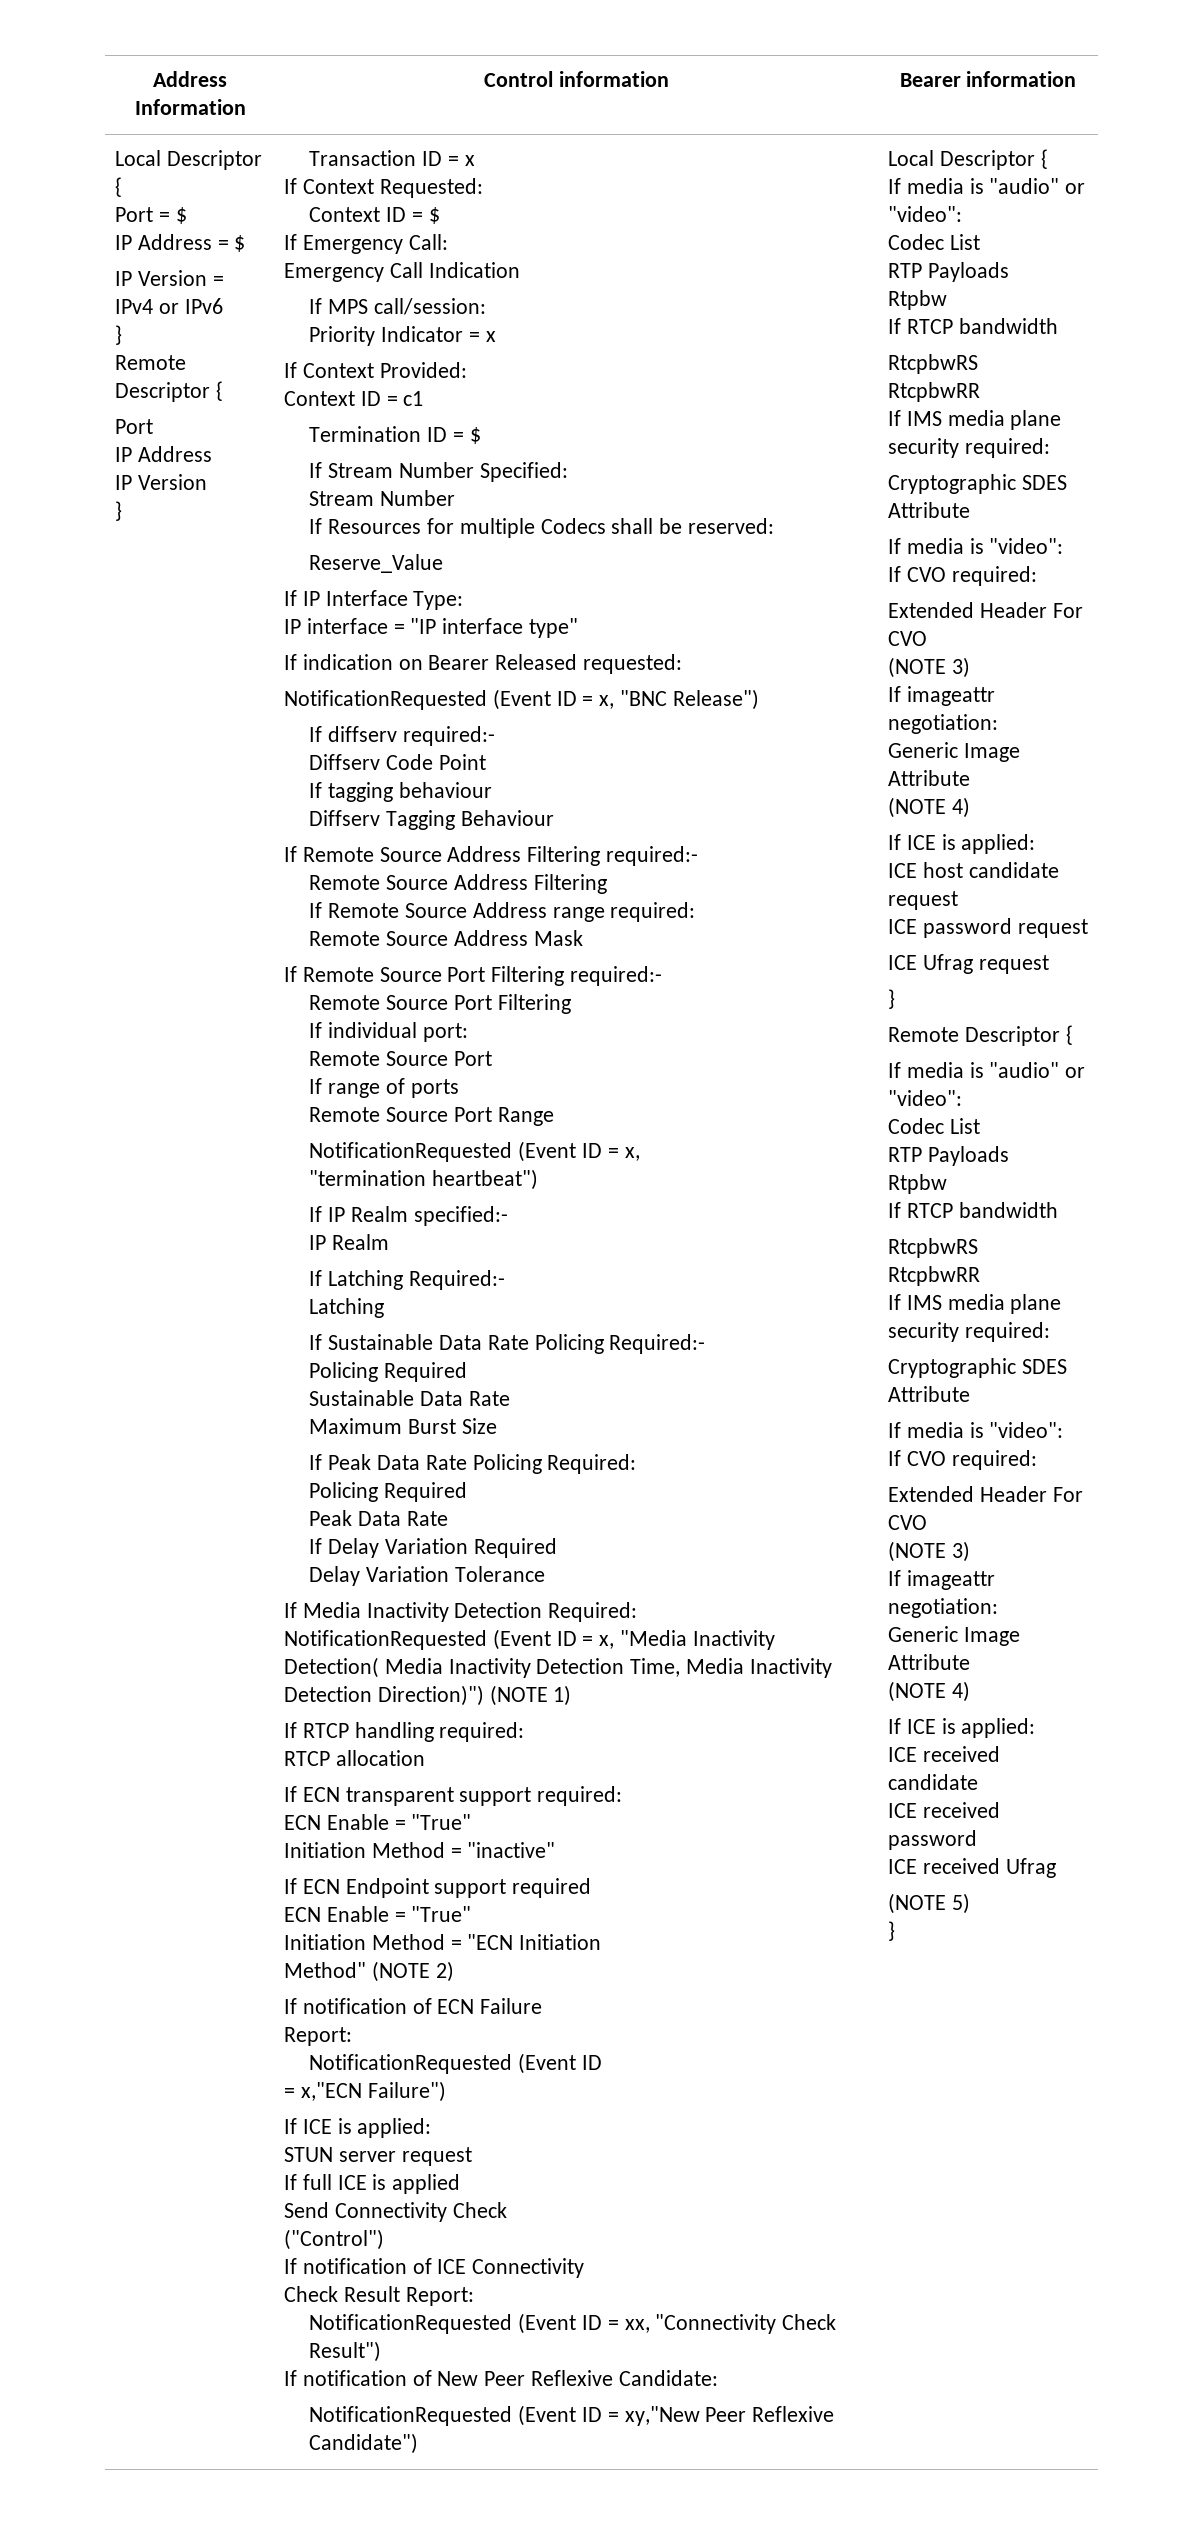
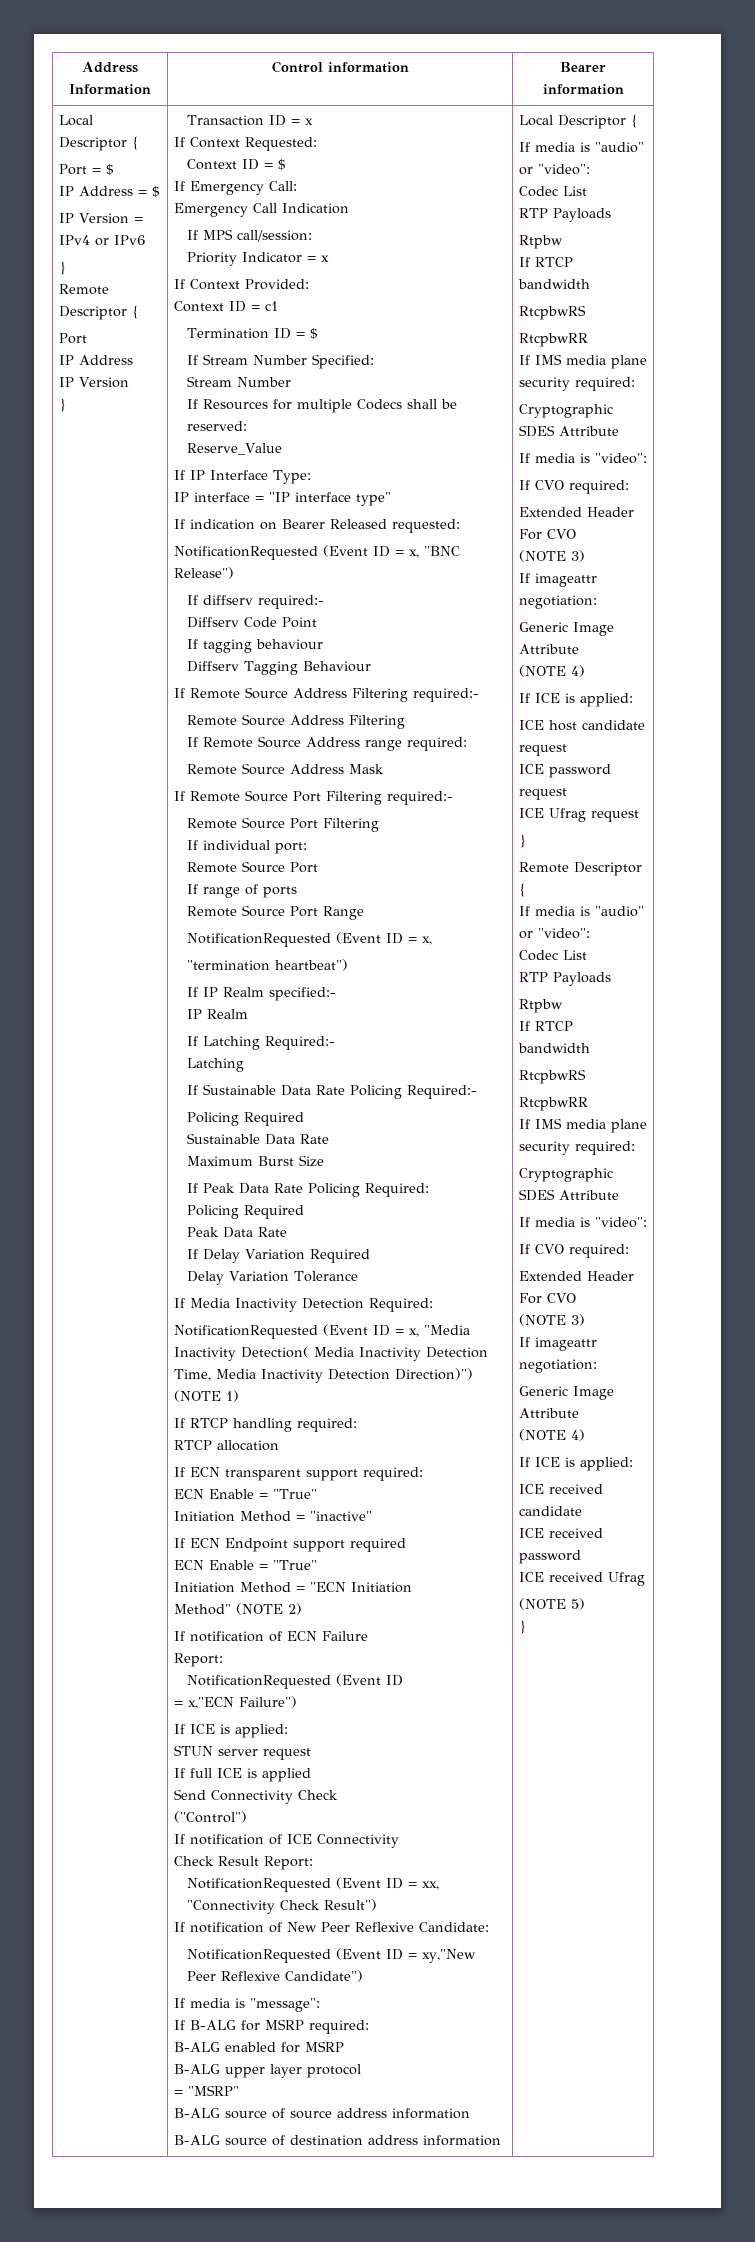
+ If media is "message":
+ If B-ALG for MSRP required:
+ B-ALG enabled for MSRP
+ B-ALG upper layer protocol
+ = "MSRP"
+ B-ALG source of source address information
+ B-ALG source of destination address information

